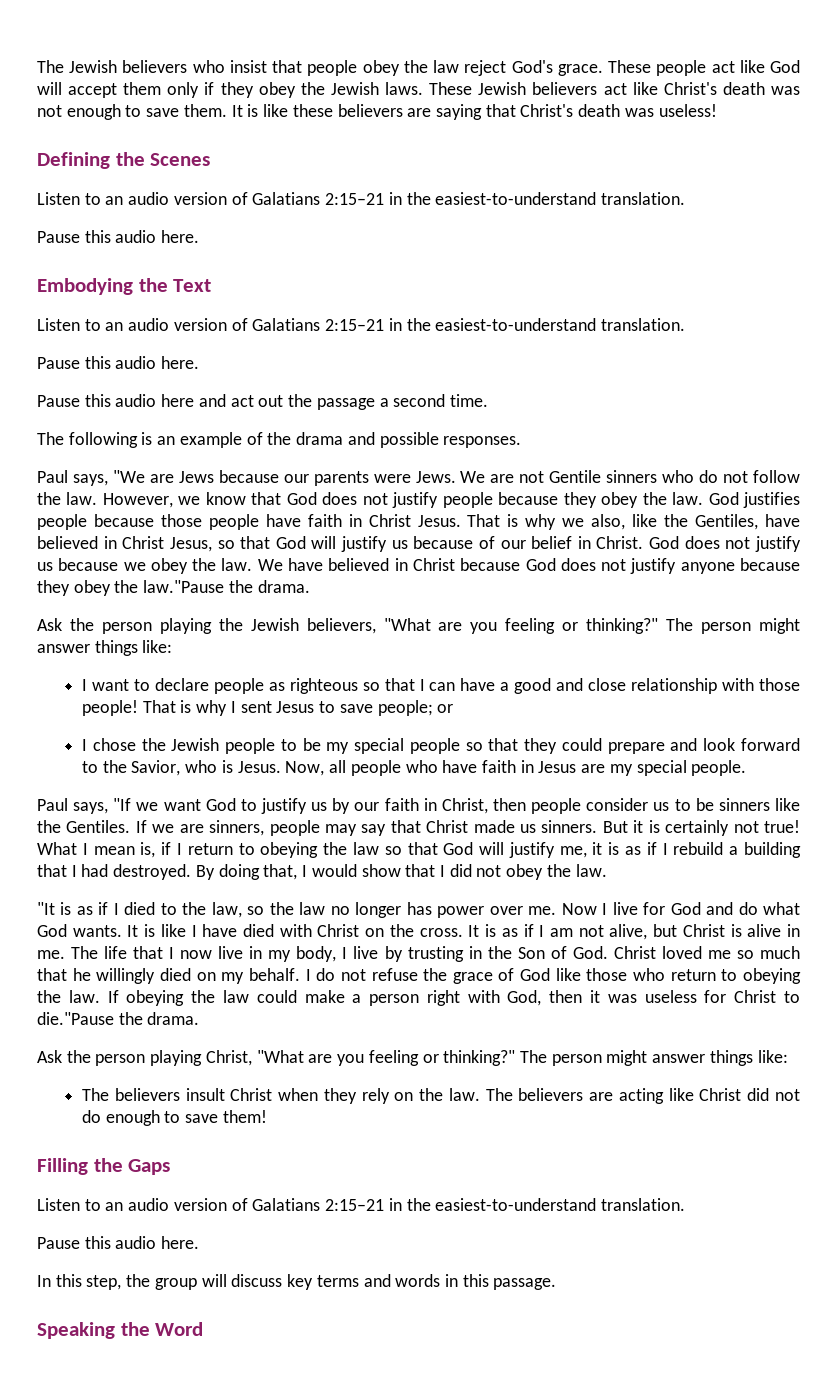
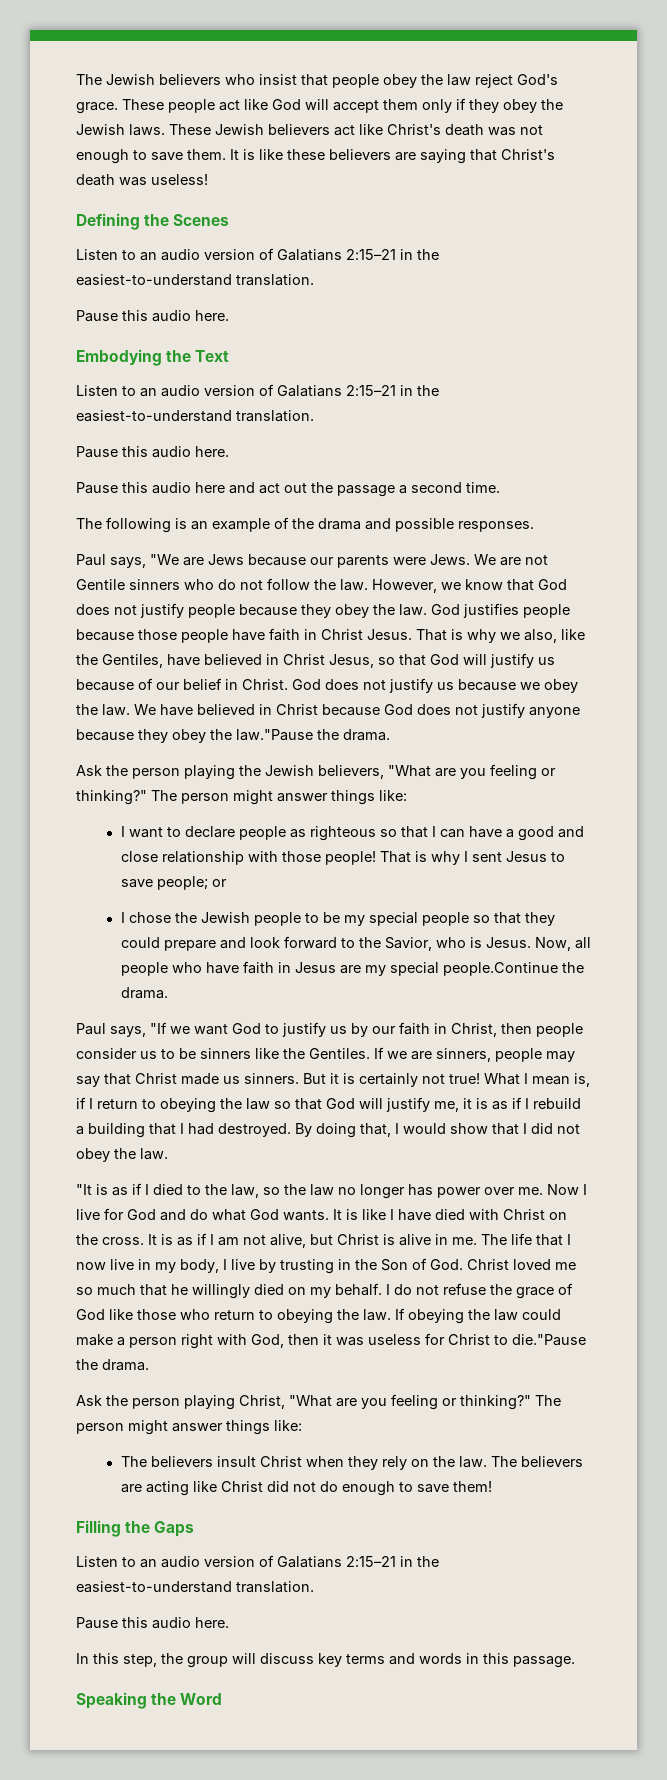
- Now, all people who have faith in Jesus are my special people.
+ Now, all people who have faith in Jesus are my special people.Continue the drama.

